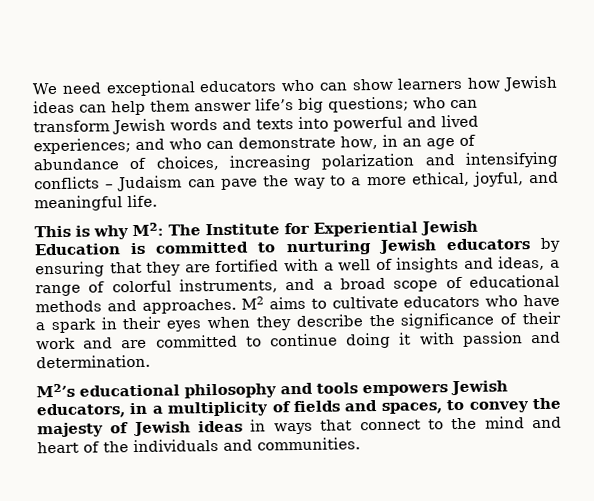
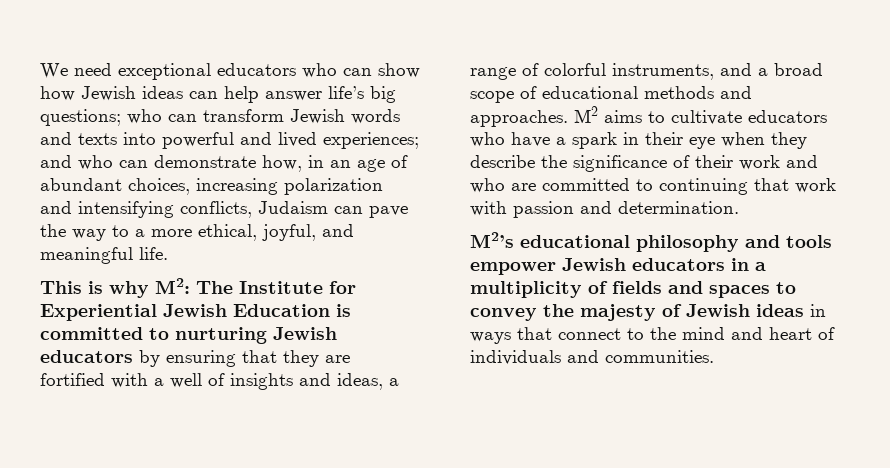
- We need exceptional educators who can show learners how Jewish ideas can help them answer life’s big questions; who can transform Jewish words and texts into powerful and lived experiences; and who can demonstrate how, in an age of abundance of choices, increasing polarization and intensifying conflicts – Judaism can pave the way to a more ethical, joyful, and meaningful life.
+ We need exceptional educators who can show how Jewish ideas can help answer life’s big questions; who can transform Jewish words and texts into powerful and lived experiences; and who can demonstrate how, in an age of abundant choices, increasing polarization and intensifying conflicts, Judaism can pave the way to a more ethical, joyful, and meaningful life.
- M2 aims to cultivate educators who have a spark in their eyes when they describe the significance of their work and are committed to continue doing it with passion and determination.
+ M2 aims to cultivate educators who have a spark in their eye when they describe the significance of their work and who are committed to continuing that work with passion and determination.
- M2’s educational philosophy and tools empowers Jewish educators, in a multiplicity of fields and spaces, to convey the majesty of Jewish ideas in ways that connect to the mind and heart of the individuals and communities.
+ M2’s educational philosophy and tools empower Jewish educators in a multiplicity of fields and spaces to convey the majesty of Jewish ideas in ways that connect to the mind and heart of individuals and communities.

